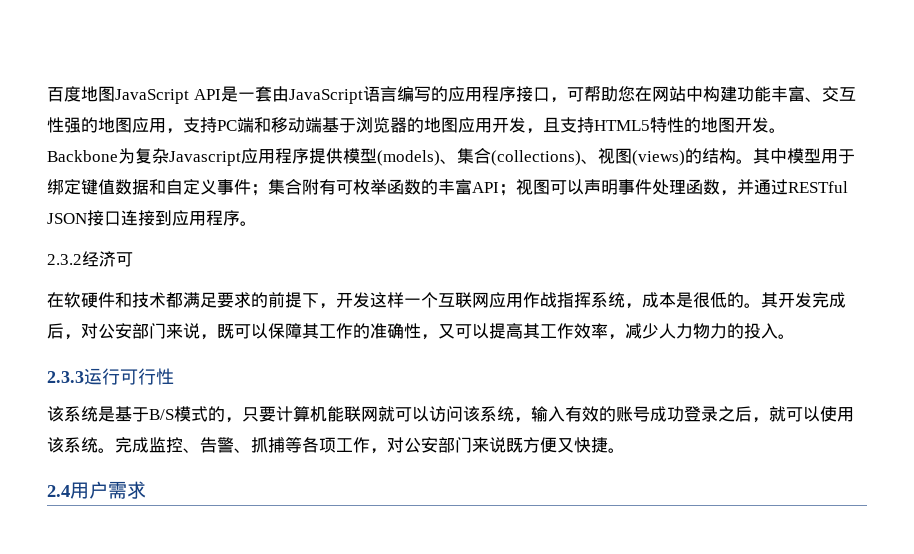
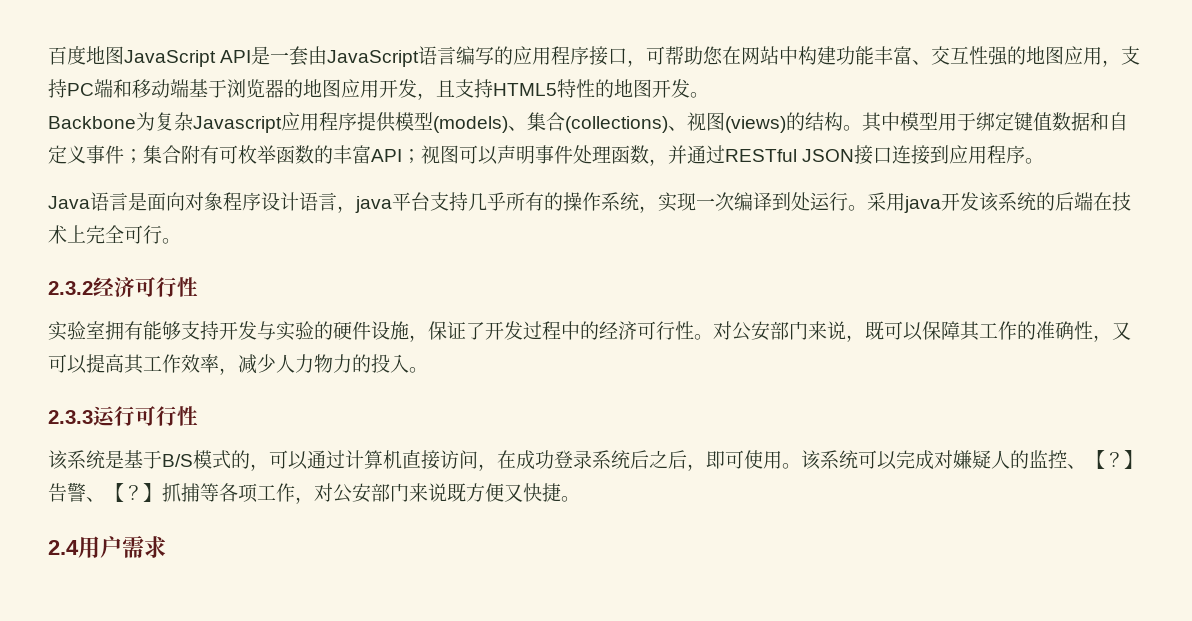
- 2.3.2经济可
- 在软硬件和技术都满足要求的前提下，开发这样一个互联网应用作战指挥系统，成本是很低的。其开发完成后，对公安部门来说，既可以保障其工作的准确性，又可以提高其工作效率，减少人力物力的投入。
+ Java语言是面向对象程序设计语言，java平台支持几乎所有的操作系统，实现一次编译到处运行。采用java开发该系统的后端在技术上完全可行。
+ 2.3.2经济可行性
+ 实验室拥有能够支持开发与实验的硬件设施，保证了开发过程中的经济可行性。对公安部门来说，既可以保障其工作的准确性，又可以提高其工作效率，减少人力物力的投入。
- 该系统是基于B/S模式的，只要计算机能联网就可以访问该系统，输入有效的账号成功登录之后，就可以使用该系统。完成监控、告警、抓捕等各项工作，对公安部门来说既方便又快捷。
+ 该系统是基于B/S模式的，可以通过计算机直接访问，在成功登录系统后之后，即可使用。该系统可以完成对嫌疑人的监控、【？】告警、【？】抓捕等各项工作，对公安部门来说既方便又快捷。

